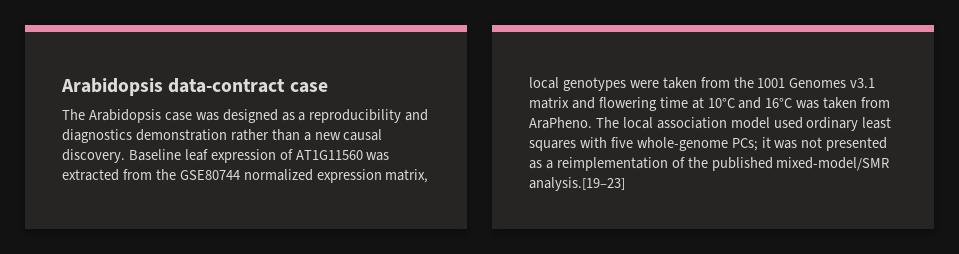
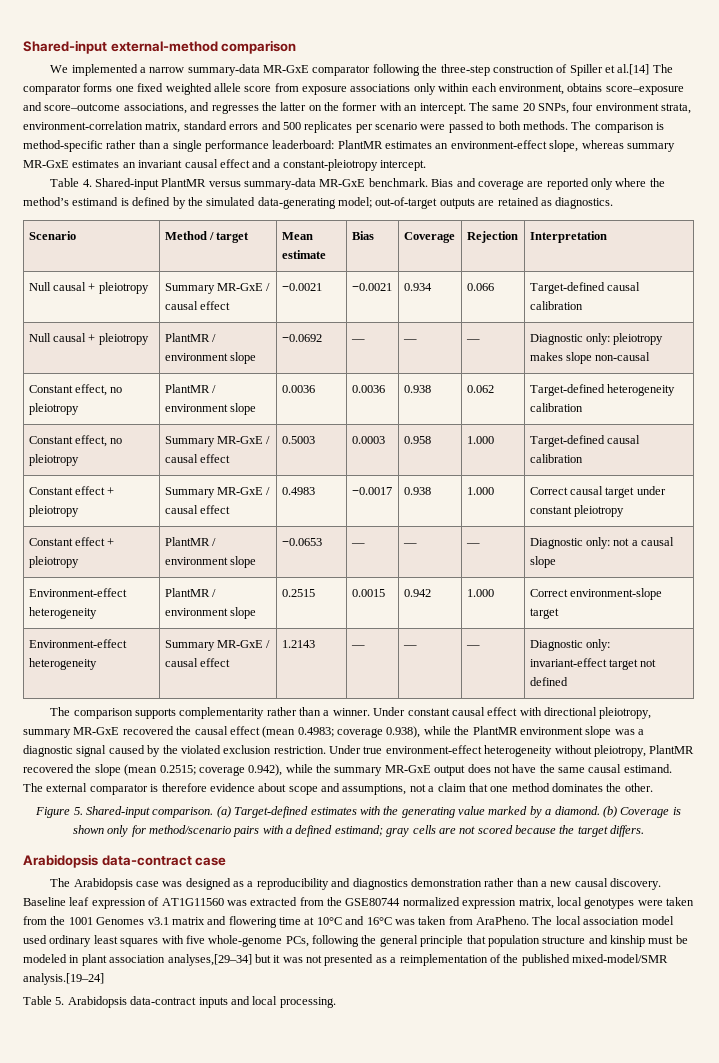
+ Shared-input external-method comparison
+ We implemented a narrow summary-data MR-GxE comparator following the three-step construction of Spiller et al.[14] The comparator forms one fixed weighted allele score from exposure associations only within each environment, obtains score–exposure and score–outcome associations, and regresses the latter on the former with an intercept. The same 20 SNPs, four environment strata, environment-correlation matrix, standard errors and 500 replicates per scenario were passed to both methods. The comparison is method-specific rather than a single performance leaderboard: PlantMR estimates an environment-effect slope, whereas summary MR-GxE estimates an invariant causal effect and a constant-pleiotropy intercept.
+ Table 4. Shared-input PlantMR versus summary-data MR-GxE benchmark. Bias and coverage are reported only where the method’s estimand is defined by the simulated data-generating model; out-of-target outputs are retained as diagnostics.
+ Scenario | Method / target | Mean estimate | Bias | Coverage | Rejection | Interpretation
+ Null causal + pleiotropy | Summary MR-GxE / causal effect | −0.0021 | −0.0021 | 0.934 | 0.066 | Target-defined causal calibration
+ Null causal + pleiotropy | PlantMR / environment slope | −0.0692 | — | — | — | Diagnostic only: pleiotropy makes slope non-causal
+ Constant effect, no pleiotropy | PlantMR / environment slope | 0.0036 | 0.0036 | 0.938 | 0.062 | Target-defined heterogeneity calibration
+ Constant effect, no pleiotropy | Summary MR-GxE / causal effect | 0.5003 | 0.0003 | 0.958 | 1.000 | Target-defined causal calibration
+ Constant effect + pleiotropy | Summary MR-GxE / causal effect | 0.4983 | −0.0017 | 0.938 | 1.000 | Correct causal target under constant pleiotropy
+ Constant effect + pleiotropy | PlantMR / environment slope | −0.0653 | — | — | — | Diagnostic only: not a causal slope
+ Environment-effect heterogeneity | PlantMR / environment slope | 0.2515 | 0.0015 | 0.942 | 1.000 | Correct environment-slope target
+ Environment-effect heterogeneity | Summary MR-GxE / causal effect | 1.2143 | — | — | — | Diagnostic only: invariant-effect target not defined
+ The comparison supports complementarity rather than a winner. Under constant causal effect with directional pleiotropy, summary MR-GxE recovered the causal effect (mean 0.4983; coverage 0.938), while the PlantMR environment slope was a diagnostic signal caused by the violated exclusion restriction. Under true environment-effect heterogeneity without pleiotropy, PlantMR recovered the slope (mean 0.2515; coverage 0.942), while the summary MR-GxE output does not have the same causal estimand. The external comparator is therefore evidence about scope and assumptions, not a claim that one method dominates the other.
+ Figure 5. Shared-input comparison. (a) Target-defined estimates with the generating value marked by a diamond. (b) Coverage is shown only for method/scenario pairs with a defined estimand; gray cells are not scored because the target differs.
- The local association model used ordinary least squares with five whole-genome PCs; it was not presented as a reimplementation of the published mixed-model/SMR analysis.[19–23]
+ The local association model used ordinary least squares with five whole-genome PCs, following the general principle that population structure and kinship must be modeled in plant association analyses,[29–34] but it was not presented as a reimplementation of the published mixed-model/SMR analysis.[19–24]
+ Table 5. Arabidopsis data-contract inputs and local processing.

